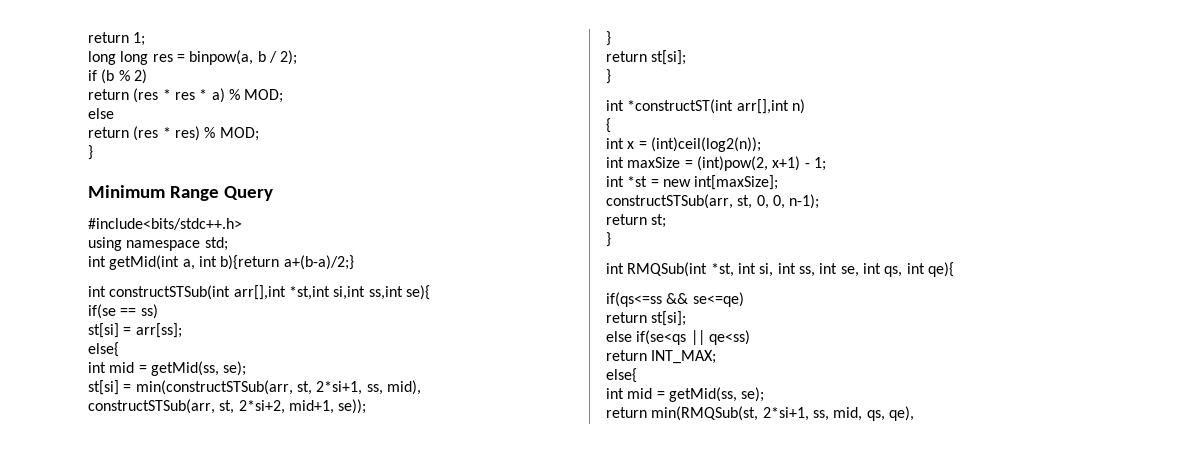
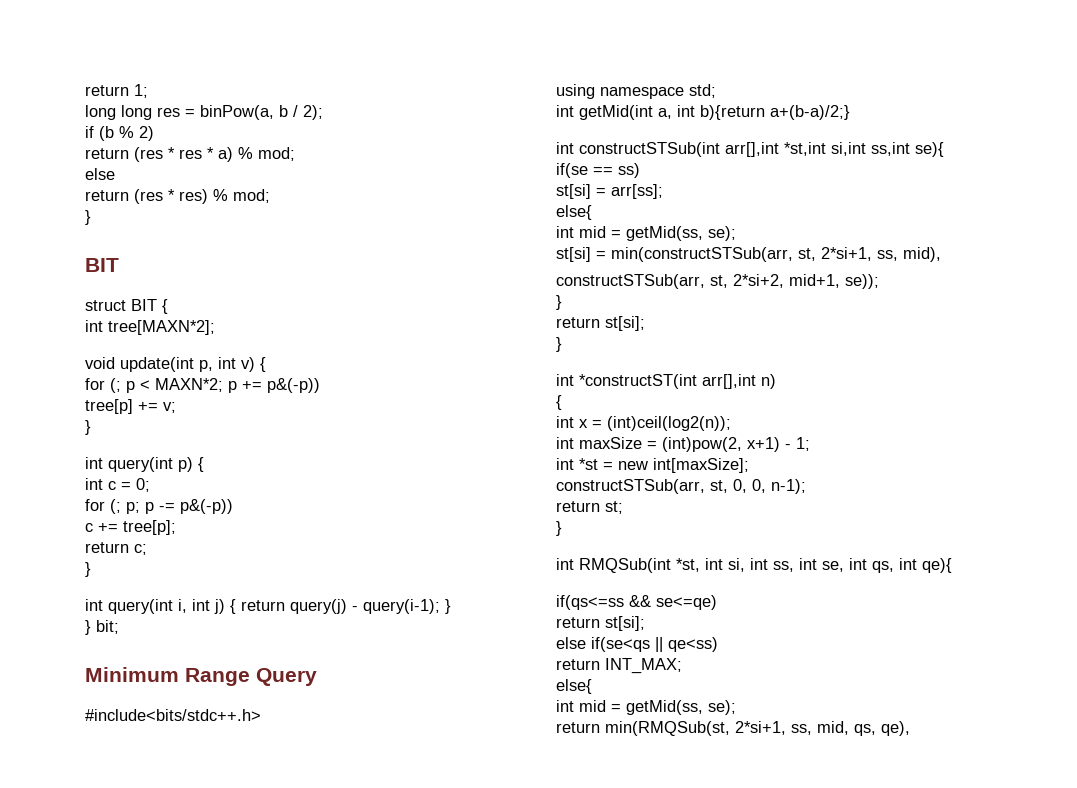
- long long res = binpow(a, b / 2);
+ long long res = binPow(a, b / 2);
- return (res * res * a) % MOD;
+ return (res * res * a) % mod;
- return (res * res) % MOD;
+ return (res * res) % mod;
  }
+ BIT
+ struct BIT {
+ int tree[MAXN*2];
+ void update(int p, int v) {
+ for (; p < MAXN*2; p += p&(-p))
+ tree[p] += v;
+ }
+ int query(int p) {
+ int c = 0;
+ for (; p; p -= p&(-p))
+ c += tree[p];
+ return c;
+ }
+ int query(int i, int j) { return query(j) - query(i-1); }
+ } bit;

